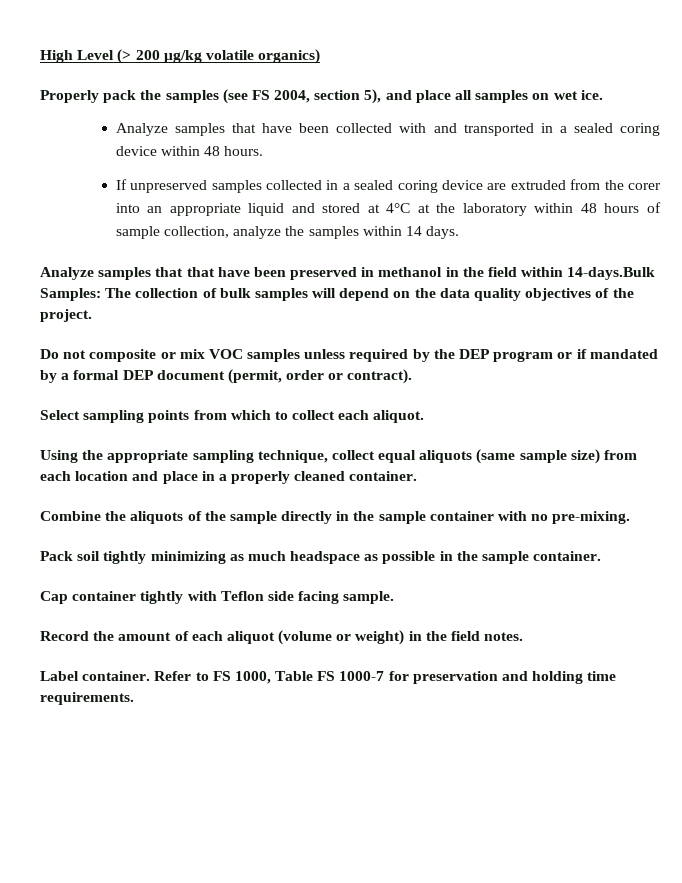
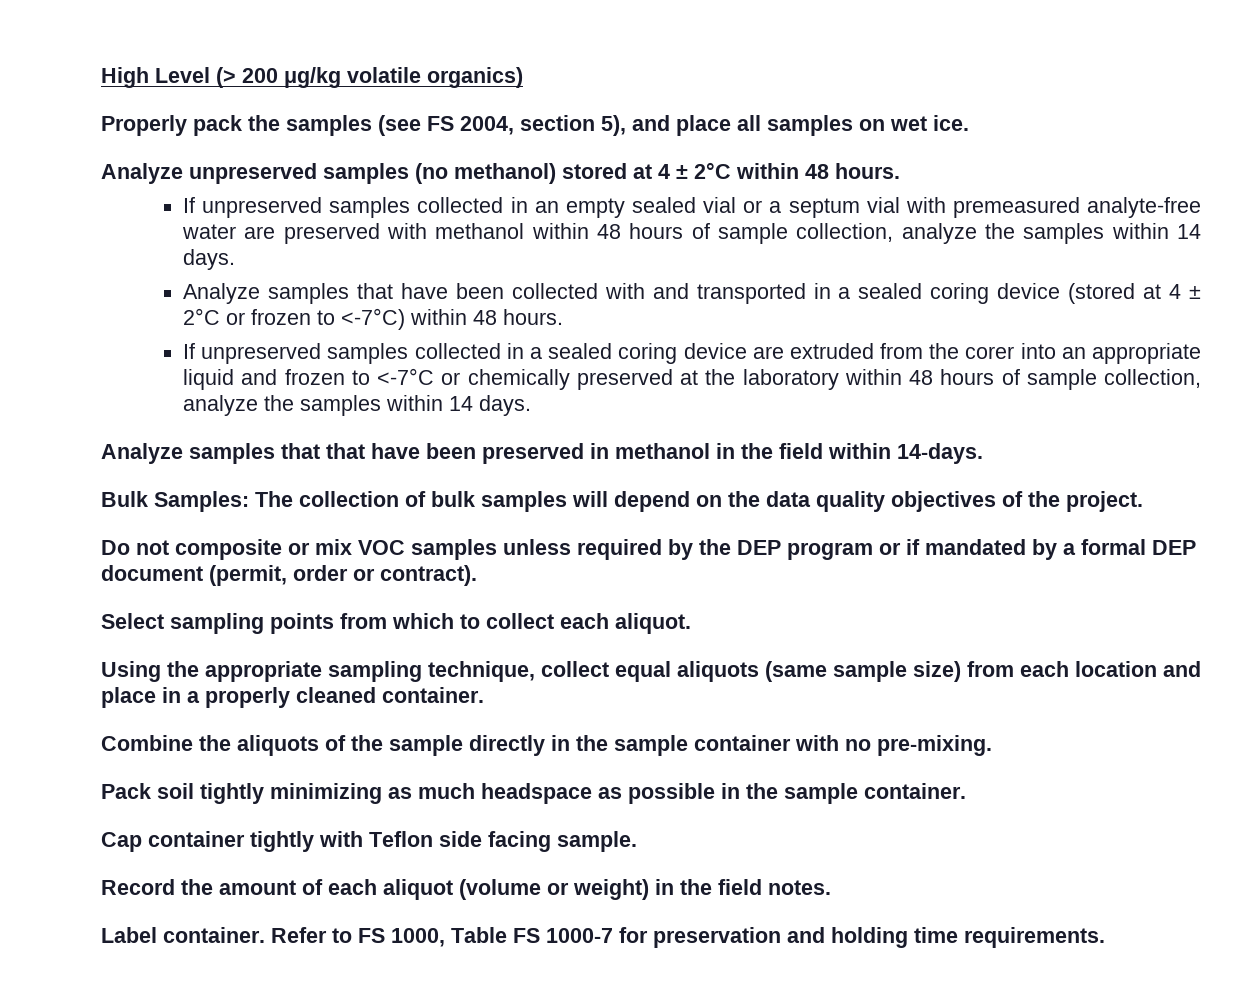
+ Analyze unpreserved samples (no methanol) stored at 4 ± 2°C within 48 hours.
+ If unpreserved samples collected in an empty sealed vial or a septum vial with premeasured analyte-free water are preserved with methanol within 48 hours of sample collection, analyze the samples within 14 days.
- Analyze samples that have been collected with and transported in a sealed coring device within 48 hours.
+ Analyze samples that have been collected with and transported in a sealed coring device (stored at 4 ± 2°C or frozen to <-7°C) within 48 hours.
- If unpreserved samples collected in a sealed coring device are extruded from the corer into an appropriate liquid and stored at 4°C at the laboratory within 48 hours of sample collection, analyze the samples within 14 days.
+ If unpreserved samples collected in a sealed coring device are extruded from the corer into an appropriate liquid and frozen to <-7°C or chemically preserved at the laboratory within 48 hours of sample collection, analyze the samples within 14 days.
- Analyze samples that that have been preserved in methanol in the field within 14-days.Bulk Samples: The collection of bulk samples will depend on the data quality objectives of the project.
+ Analyze samples that that have been preserved in methanol in the field within 14-days.
+ Bulk Samples: The collection of bulk samples will depend on the data quality objectives of the project.

